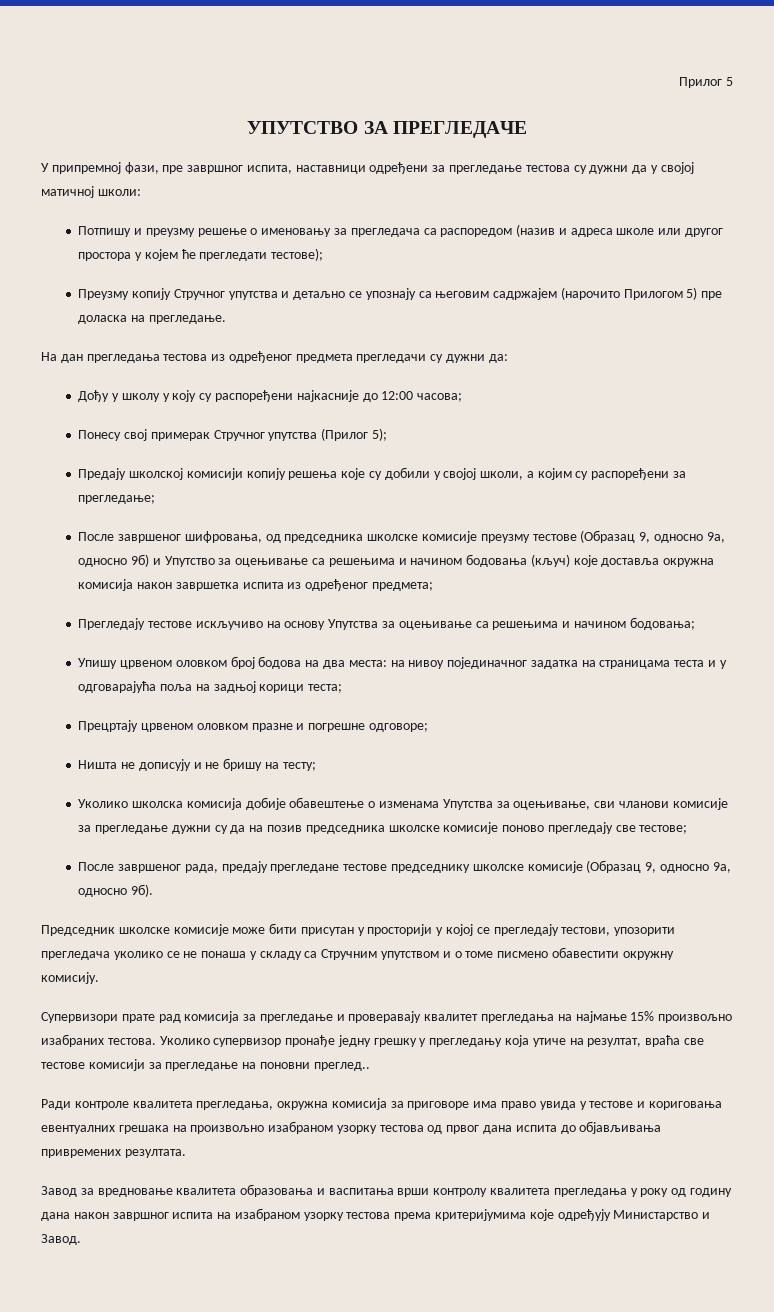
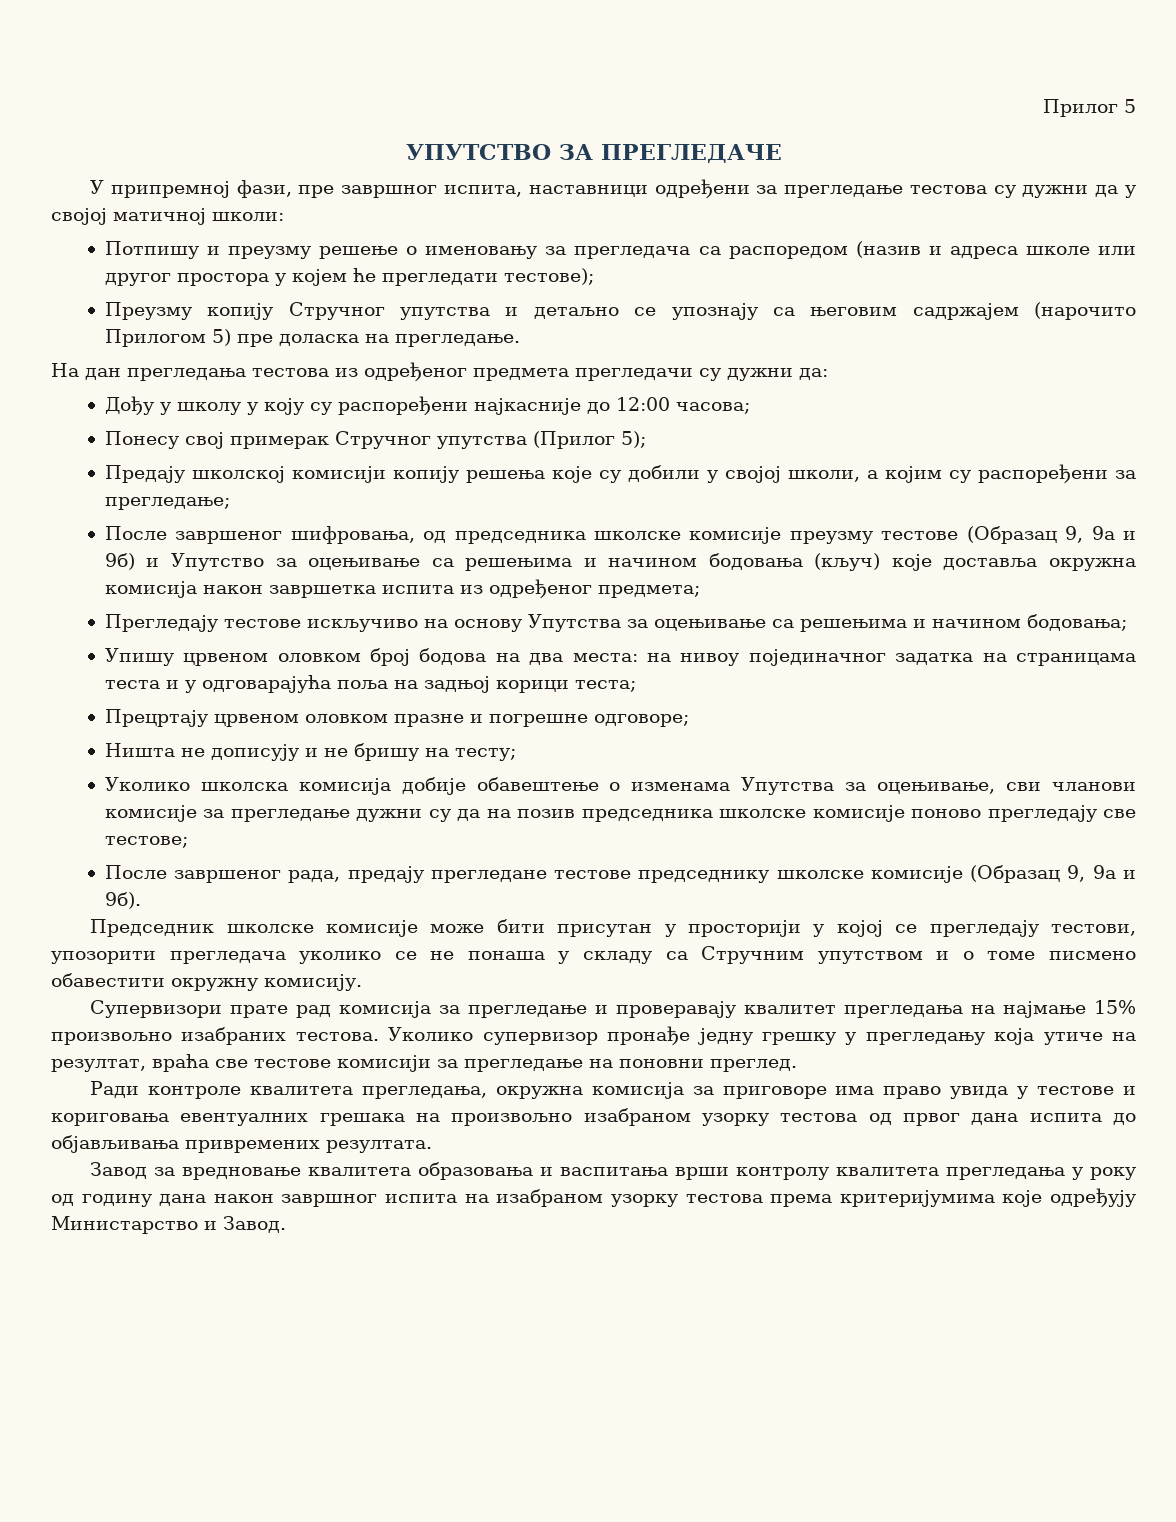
- После завршеног шифровања, од председника школске комисије преузму тестове (Образац 9, односно 9а, односно 9б) и Упутство за оцењивање са решењима и начином бодовања (кључ) које доставља окружна комисија након завршетка испита из одређеног предмета;
+ После завршеног шифровања, од председника школске комисије преузму тестове (Образац 9, 9а и 9б) и Упутство за оцењивање са решењима и начином бодовања (кључ) које доставља окружна комисија након завршетка испита из одређеног предмета;
- После завршеног рада, предају прегледане тестове председнику школске комисије (Образац 9, односно 9а, односно 9б).
+ После завршеног рада, предају прегледане тестове председнику школске комисије (Образац 9, 9а и 9б).
- Уколико супервизор пронађе једну грешку у прегледању која утиче на резултат, враћа све тестове комисији за прегледање на поновни преглед..
+ Уколико супервизор пронађе једну грешку у прегледању која утиче на резултат, враћа све тестове комисији за прегледање на поновни преглед.

